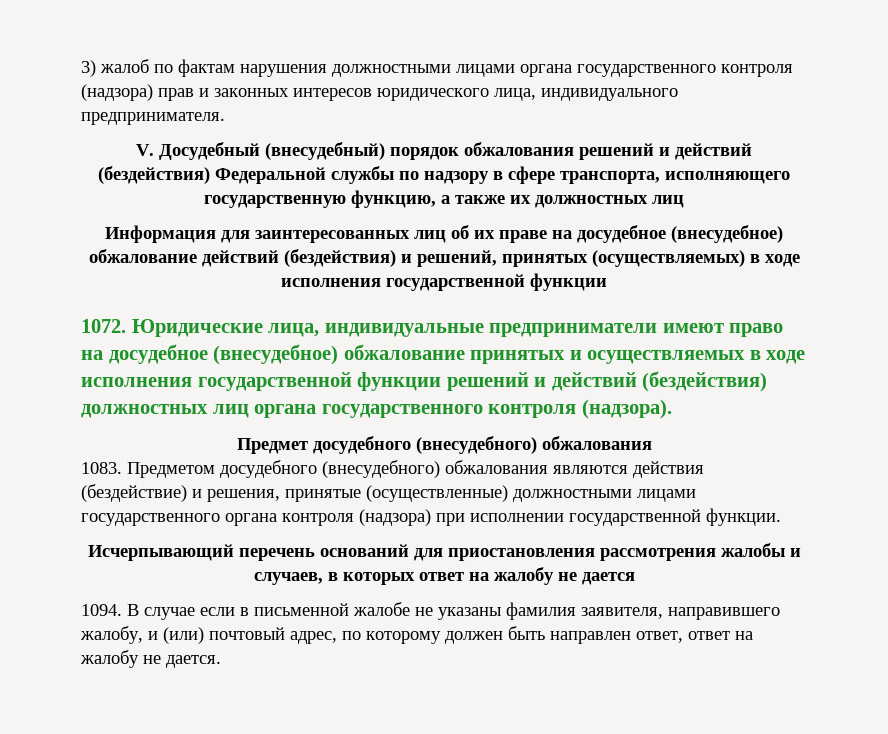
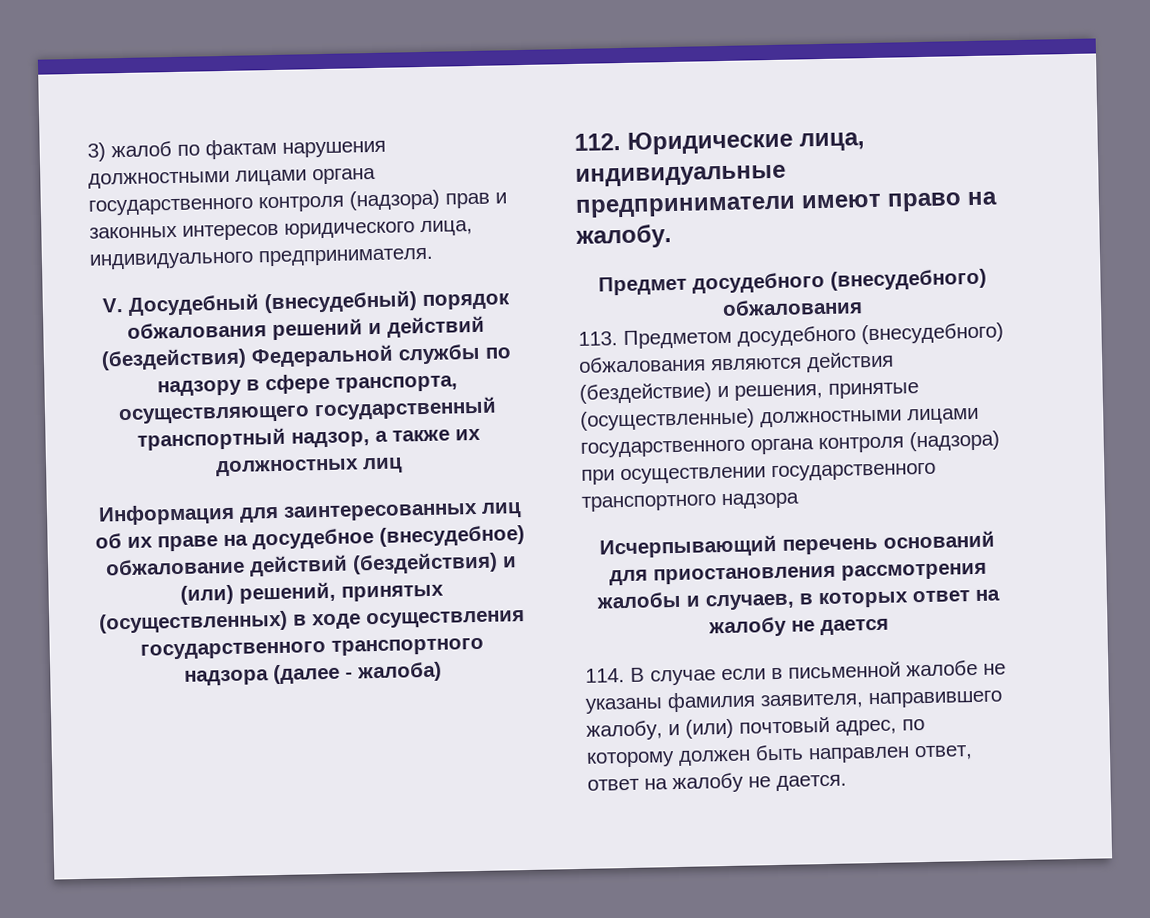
- V. Досудебный (внесудебный) порядок обжалования решений и действий (бездействия) Федеральной службы по надзору в сфере транспорта, исполняющего государственную функцию, а также их должностных лиц
+ V. Досудебный (внесудебный) порядок обжалования решений и действий (бездействия) Федеральной службы по надзору в сфере транспорта, осуществляющего государственный транспортный надзор, а также их должностных лиц
- Информация для заинтересованных лиц об их праве на досудебное (внесудебное) обжалование действий (бездействия) и решений, принятых (осуществляемых) в ходе исполнения государственной функции
- 1072. Юридические лица, индивидуальные предприниматели имеют право на досудебное (внесудебное) обжалование принятых и осуществляемых в ходе исполнения государственной функции решений и действий (бездействия) должностных лиц органа государственного контроля (надзора).
+ Информация для заинтересованных лиц об их праве на досудебное (внесудебное) обжалование действий (бездействия) и (или) решений, принятых (осуществленных) в ходе осуществления государственного транспортного надзора (далее - жалоба)
+ 112. Юридические лица, индивидуальные предприниматели имеют право на жалобу.
- 1083. Предметом досудебного (внесудебного) обжалования являются действия (бездействие) и решения, принятые (осуществленные) должностными лицами государственного органа контроля (надзора) при исполнении государственной функции.
+ 113. Предметом досудебного (внесудебного) обжалования являются действия (бездействие) и решения, принятые (осуществленные) должностными лицами государственного органа контроля (надзора) при осуществлении государственного транспортного надзора
- 1094. В случае если в письменной жалобе не указаны фамилия заявителя, направившего жалобу, и (или) почтовый адрес, по которому должен быть направлен ответ, ответ на жалобу не дается.
+ 114. В случае если в письменной жалобе не указаны фамилия заявителя, направившего жалобу, и (или) почтовый адрес, по которому должен быть направлен ответ, ответ на жалобу не дается.

